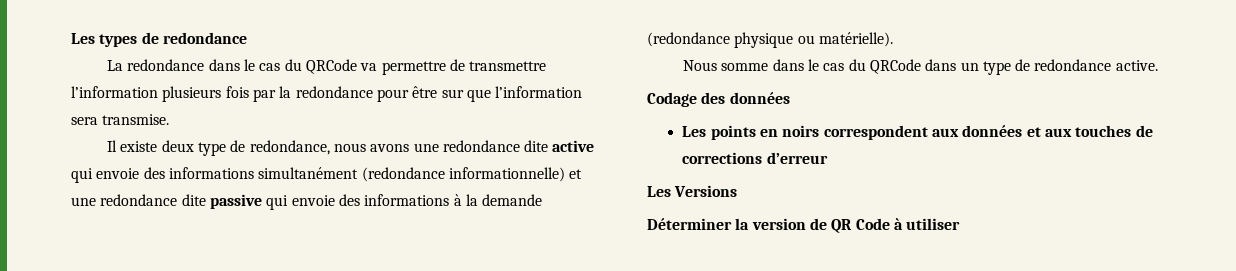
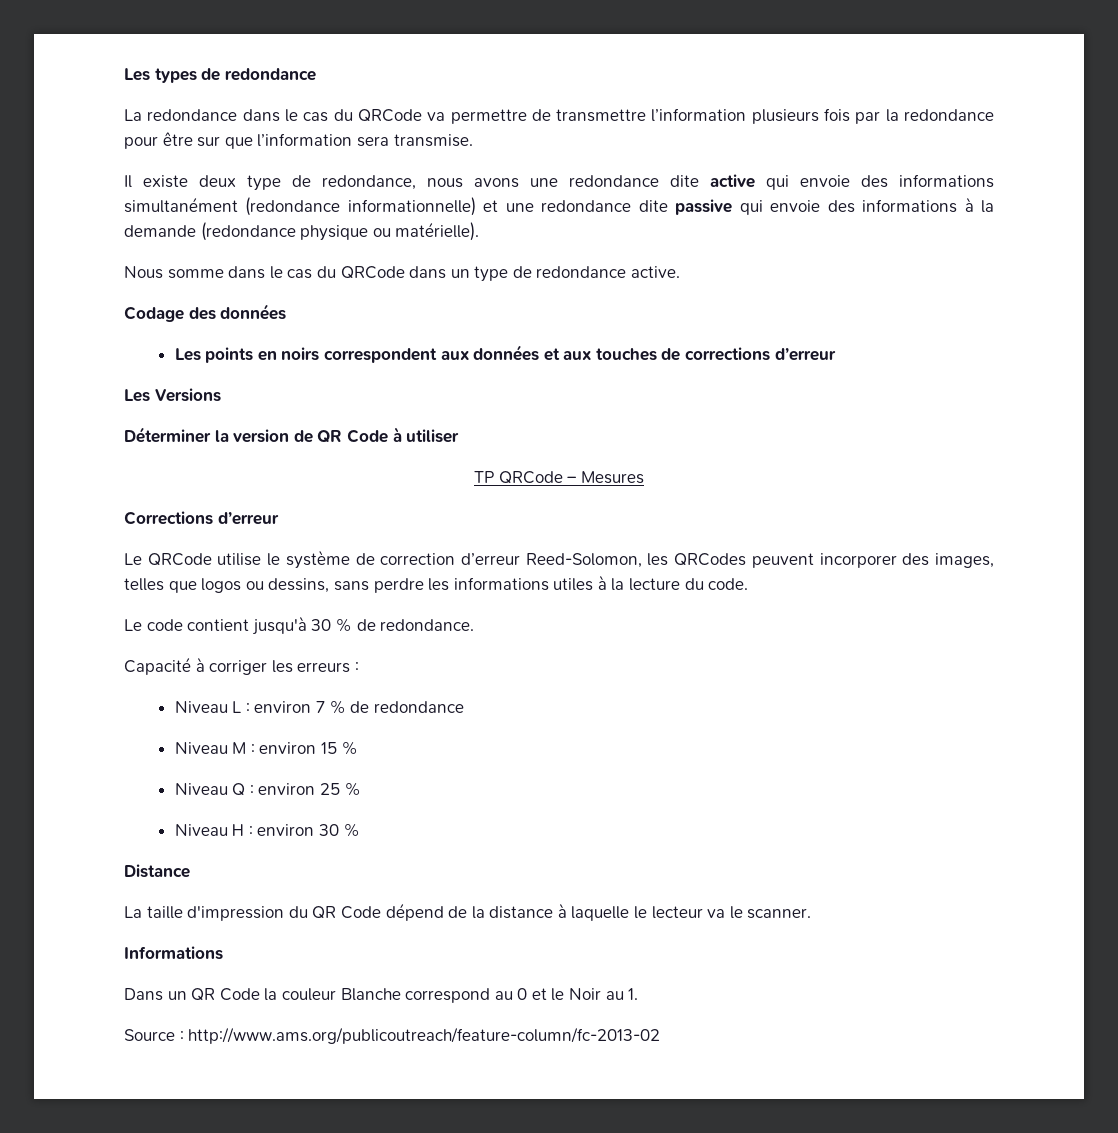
+ TP QRCode – Mesures
+ Corrections d’erreur
+ Le QRCode utilise le système de correction d’erreur Reed-Solomon, les QRCodes peuvent incorporer des images, telles que logos ou dessins, sans perdre les informations utiles à la lecture du code.
+ Le code contient jusqu'à 30 % de redondance.
+ Capacité à corriger les erreurs :
+ Niveau L : environ 7 % de redondance
+ Niveau M : environ 15 %
+ Niveau Q : environ 25 %
+ Niveau H : environ 30 %
+ Distance
+ La taille d'impression du QR Code dépend de la distance à laquelle le lecteur va le scanner.
+ Informations
+ Dans un QR Code la couleur Blanche correspond au 0 et le Noir au 1.
+ Source : http://www.ams.org/publicoutreach/feature-column/fc-2013-02

